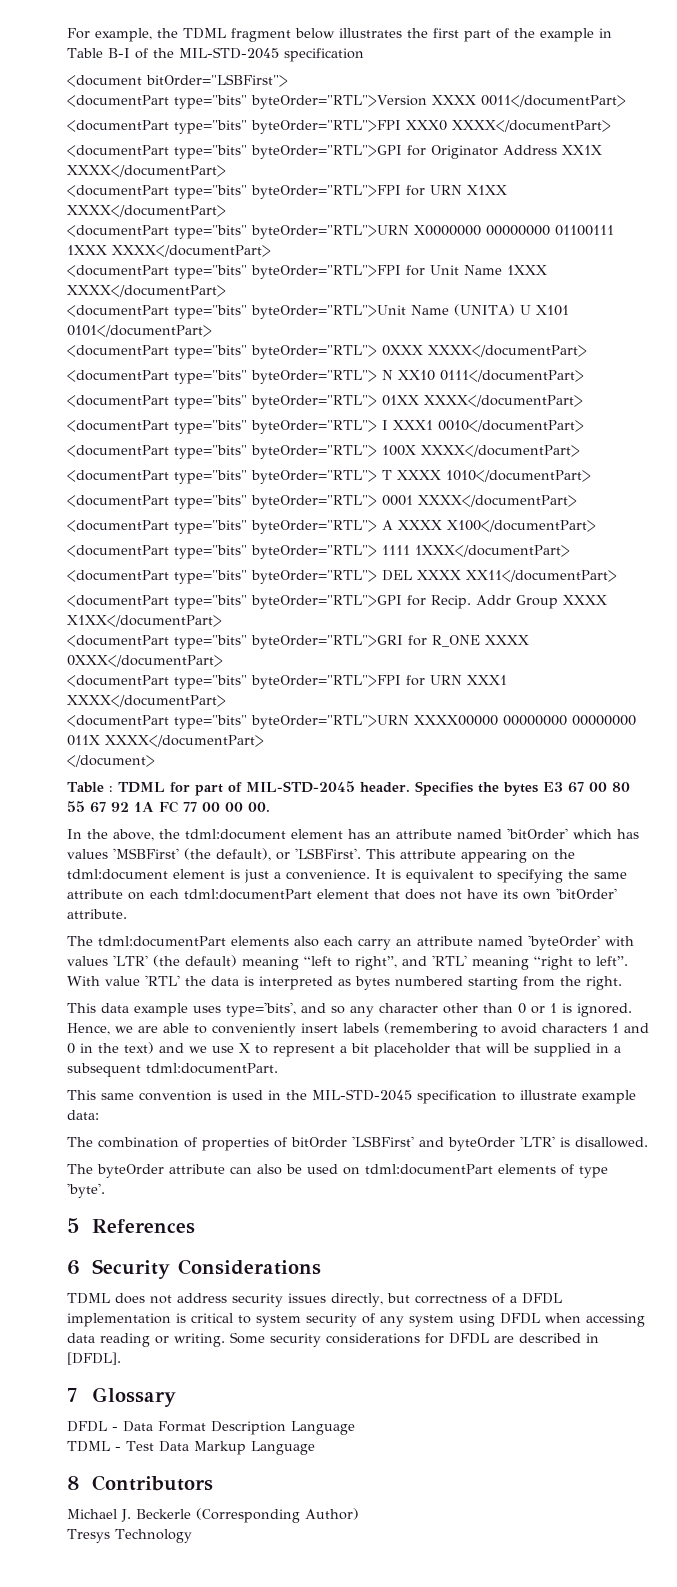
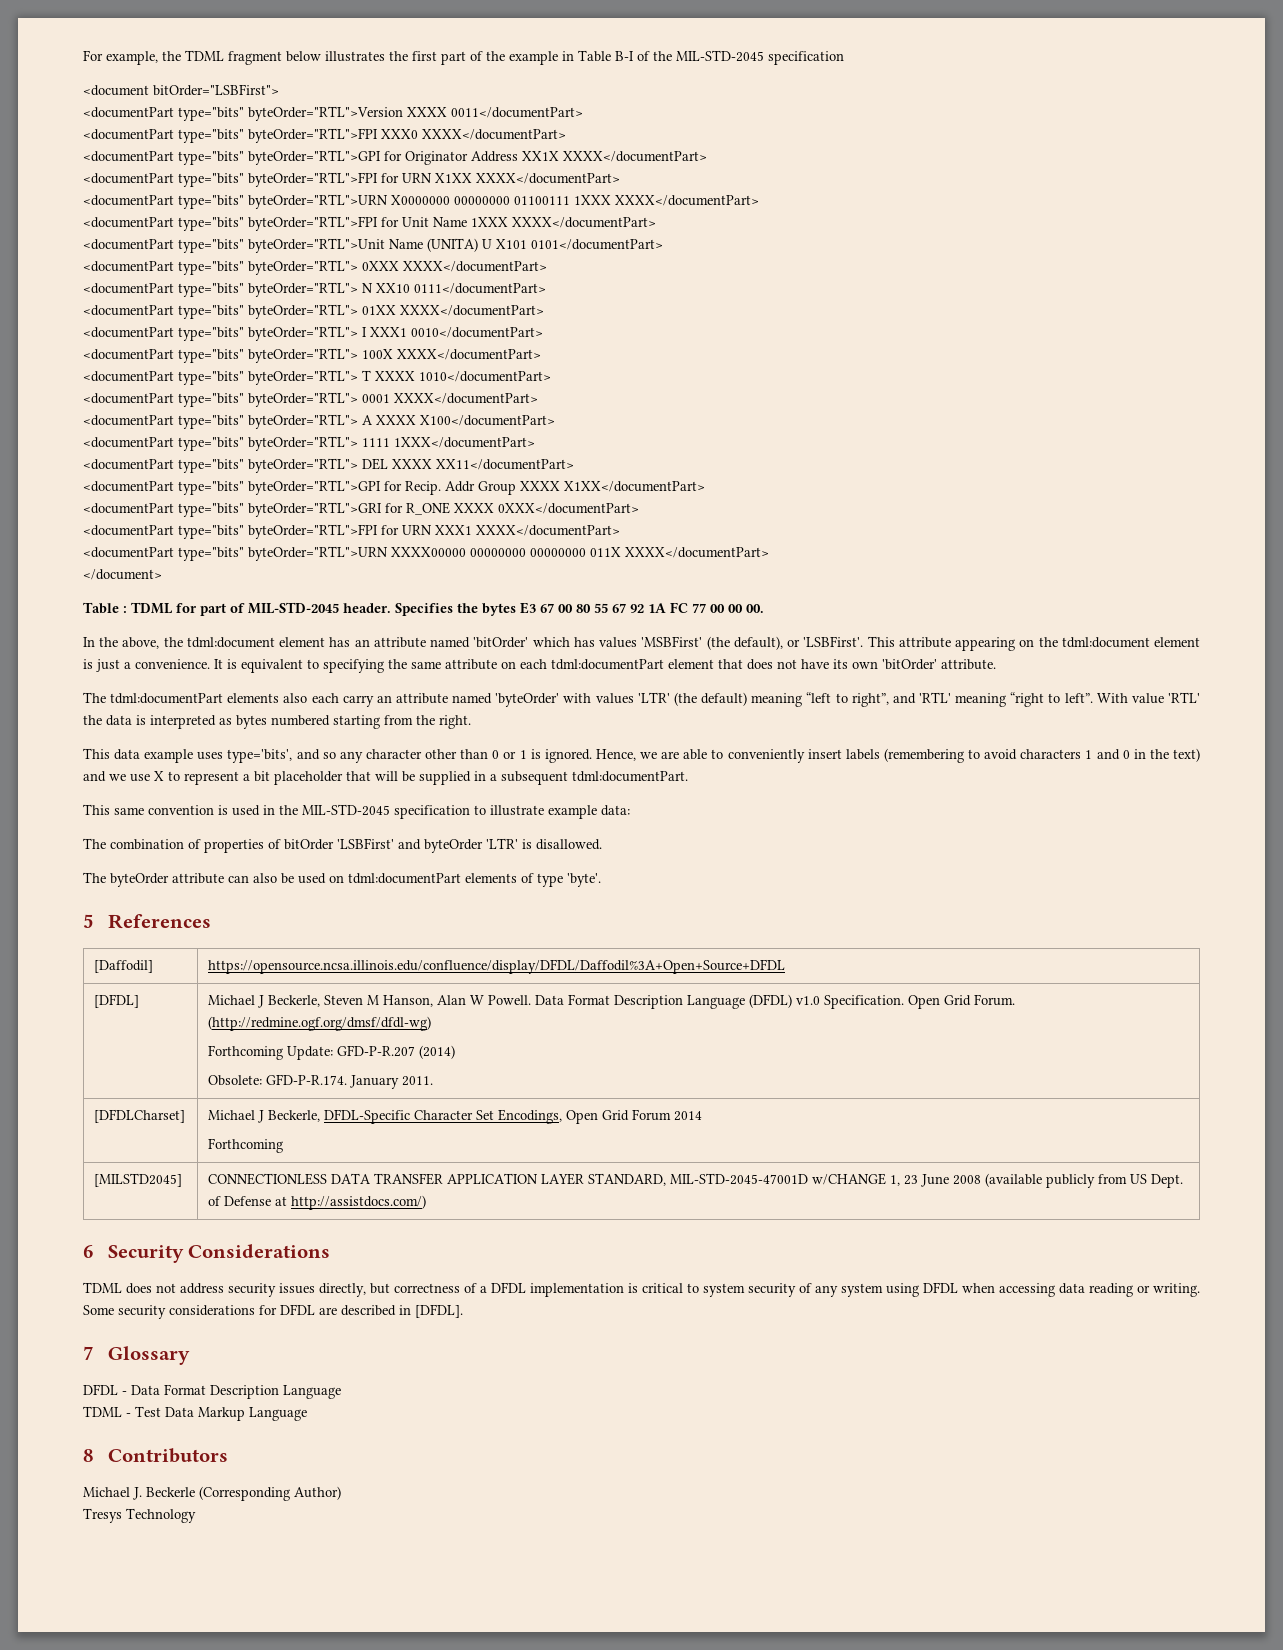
+ [Daffodil] | https://opensource.ncsa.illinois.edu/confluence/display/DFDL/Daffodil%3A+Open+Source+DFDL
+ [DFDL] | Michael J Beckerle, Steven M Hanson, Alan W Powell. Data Format Description Language (DFDL) v1.0 Specification. Open Grid Forum. (http://redmine.ogf.org/dmsf/dfdl-wg)
+ Forthcoming Update: GFD-P-R.207 (2014)
+ Obsolete: GFD-P-R.174. January 2011.
+ [DFDLCharset] | Michael J Beckerle, DFDL-Specific Character Set Encodings, Open Grid Forum 2014
+ Forthcoming
+ [MILSTD2045] | CONNECTIONLESS DATA TRANSFER APPLICATION LAYER STANDARD, MIL-STD-2045-47001D w/CHANGE 1, 23 June 2008 (available publicly from US Dept. of Defense at http://assistdocs.com/)

